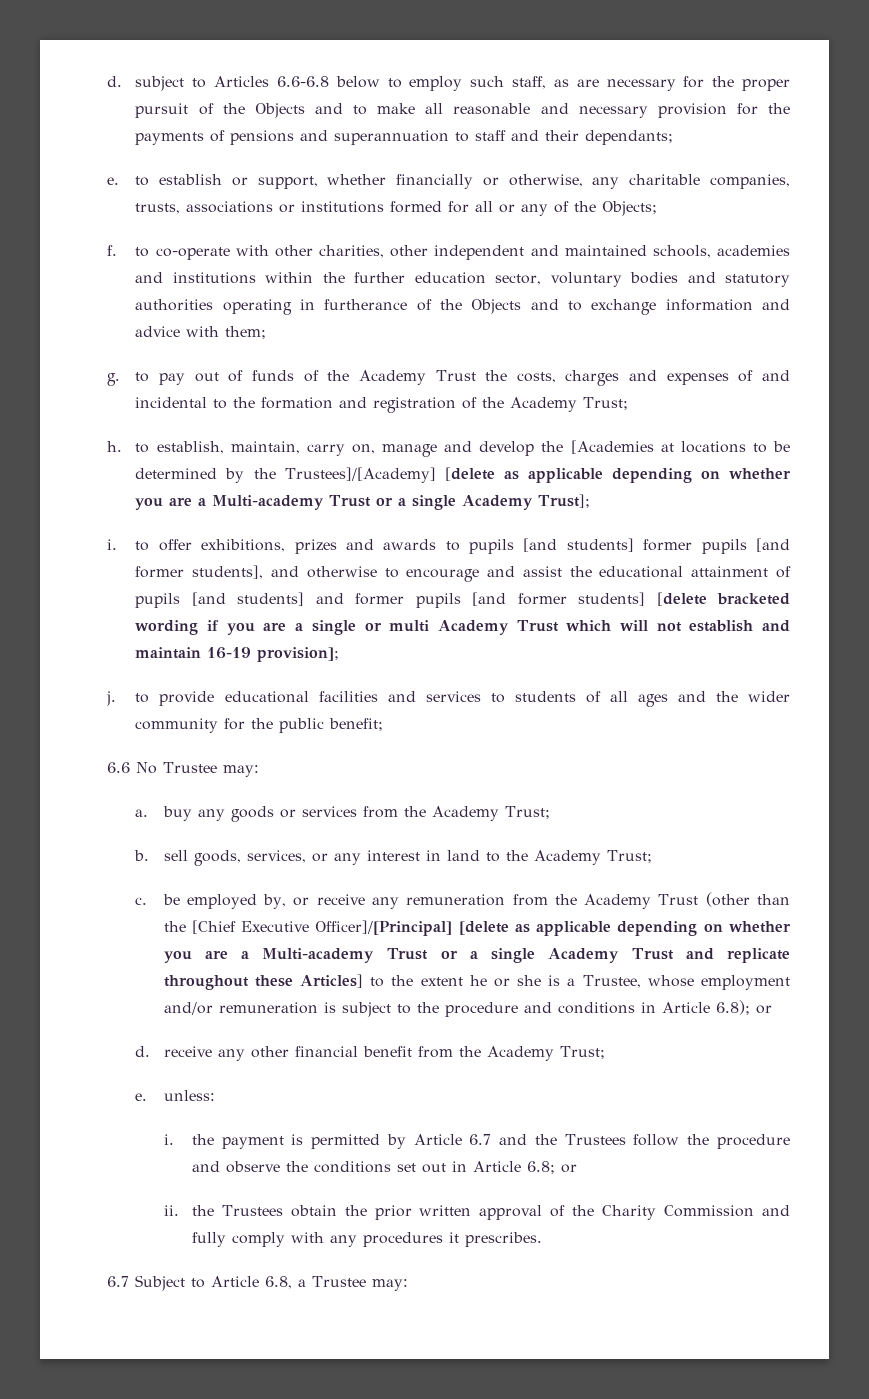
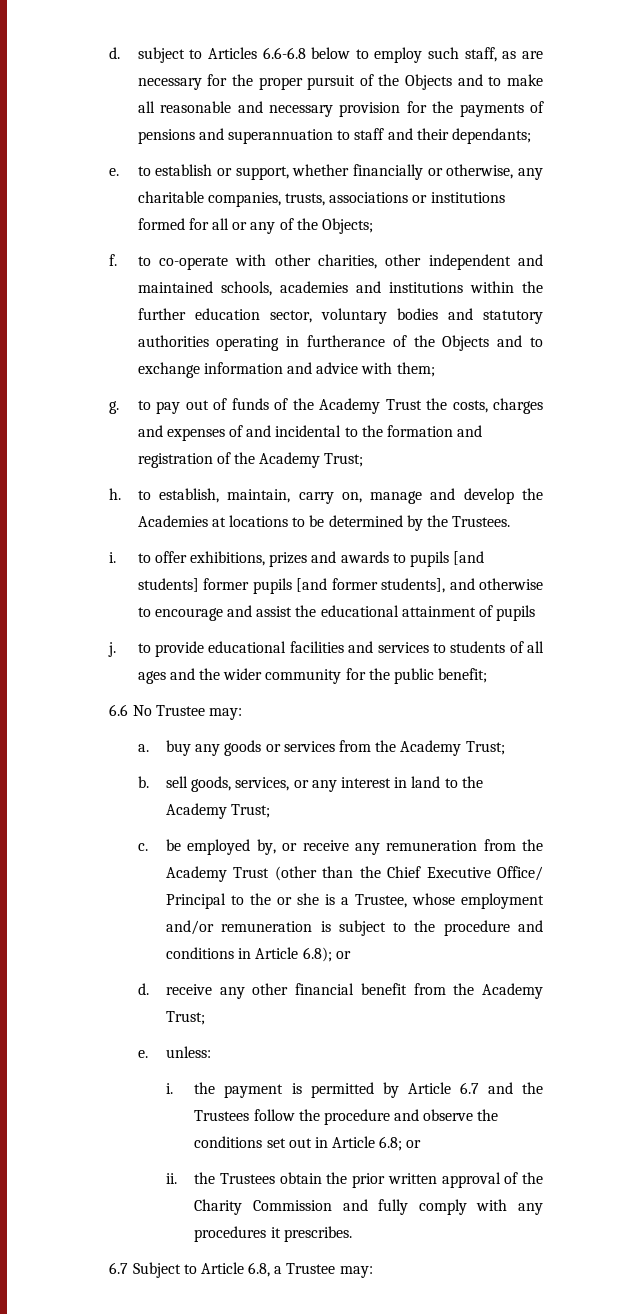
- h. to establish, maintain, carry on, manage and develop the [Academies at locations to be determined by the Trustees]/[Academy] [delete as applicable depending on whether you are a Multi-academy Trust or a single Academy Trust];
+ h. to establish, maintain, carry on, manage and develop the Academies at locations to be determined by the Trustees.
- i. to offer exhibitions, prizes and awards to pupils [and students] former pupils [and former students], and otherwise to encourage and assist the educational attainment of pupils [and students] and former pupils [and former students] [delete bracketed wording if you are a single or multi Academy Trust which will not establish and maintain 16-19 provision];
+ i. to offer exhibitions, prizes and awards to pupils [and students] former pupils [and former students], and otherwise to encourage and assist the educational attainment of pupils
- c. be employed by, or receive any remuneration from the Academy Trust (other than the [Chief Executive Officer]/[Principal] [delete as applicable depending on whether you are a Multi-academy Trust or a single Academy Trust and replicate throughout these Articles] to the extent he or she is a Trustee, whose employment and/or remuneration is subject to the procedure and conditions in Article 6.8); or
+ c. be employed by, or receive any remuneration from the Academy Trust (other than the Chief Executive Office/ Principal to the or she is a Trustee, whose employment and/or remuneration is subject to the procedure and conditions in Article 6.8); or

